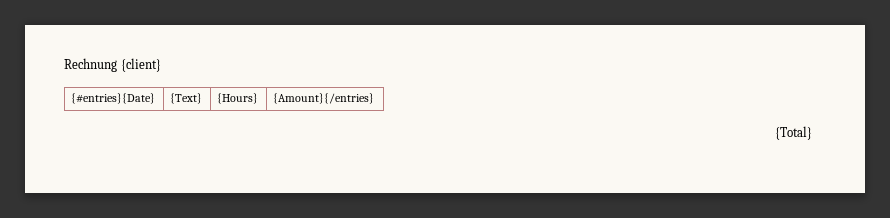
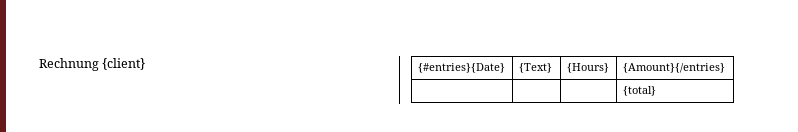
- {Total}
+ | | | {total}

